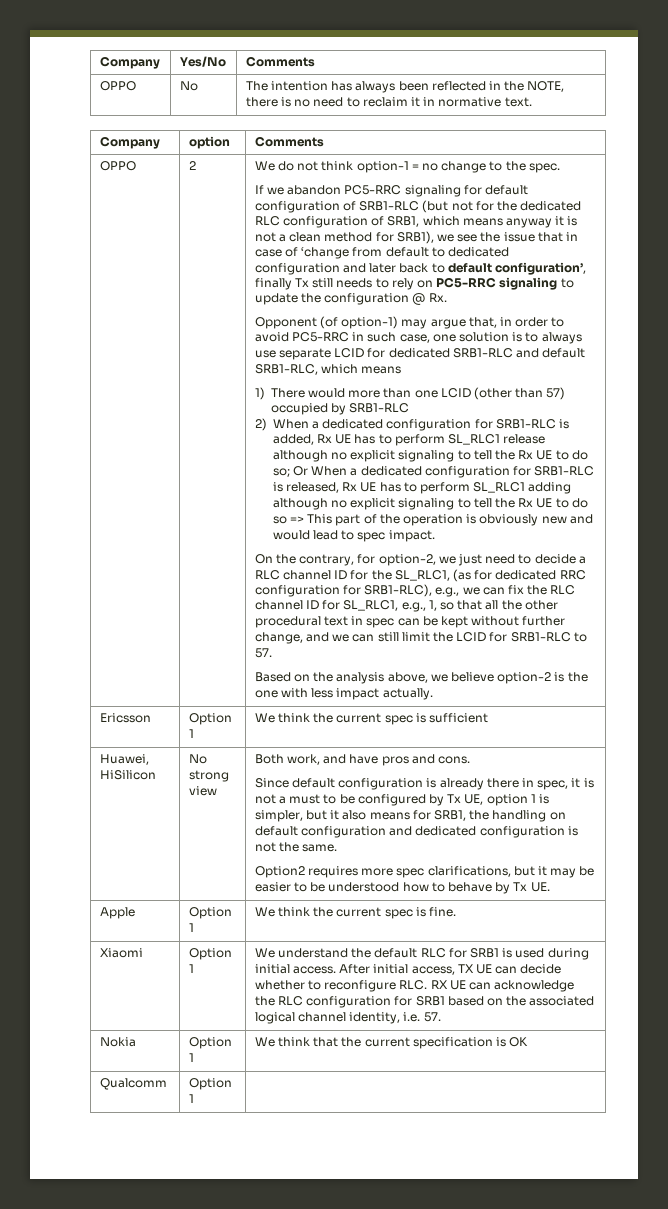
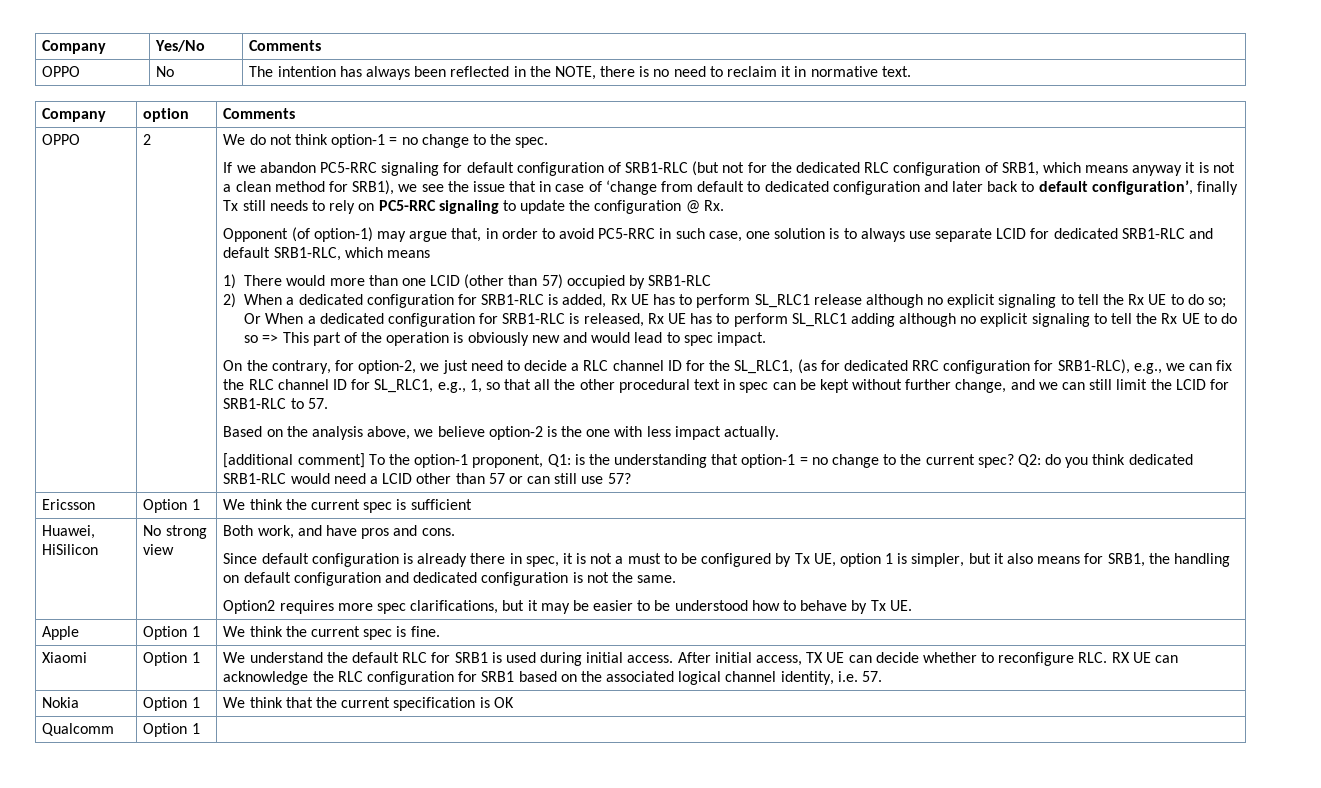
+ [additional comment] To the option-1 proponent, Q1: is the understanding that option-1 = no change to the current spec? Q2: do you think dedicated SRB1-RLC would need a LCID other than 57 or can still use 57?

